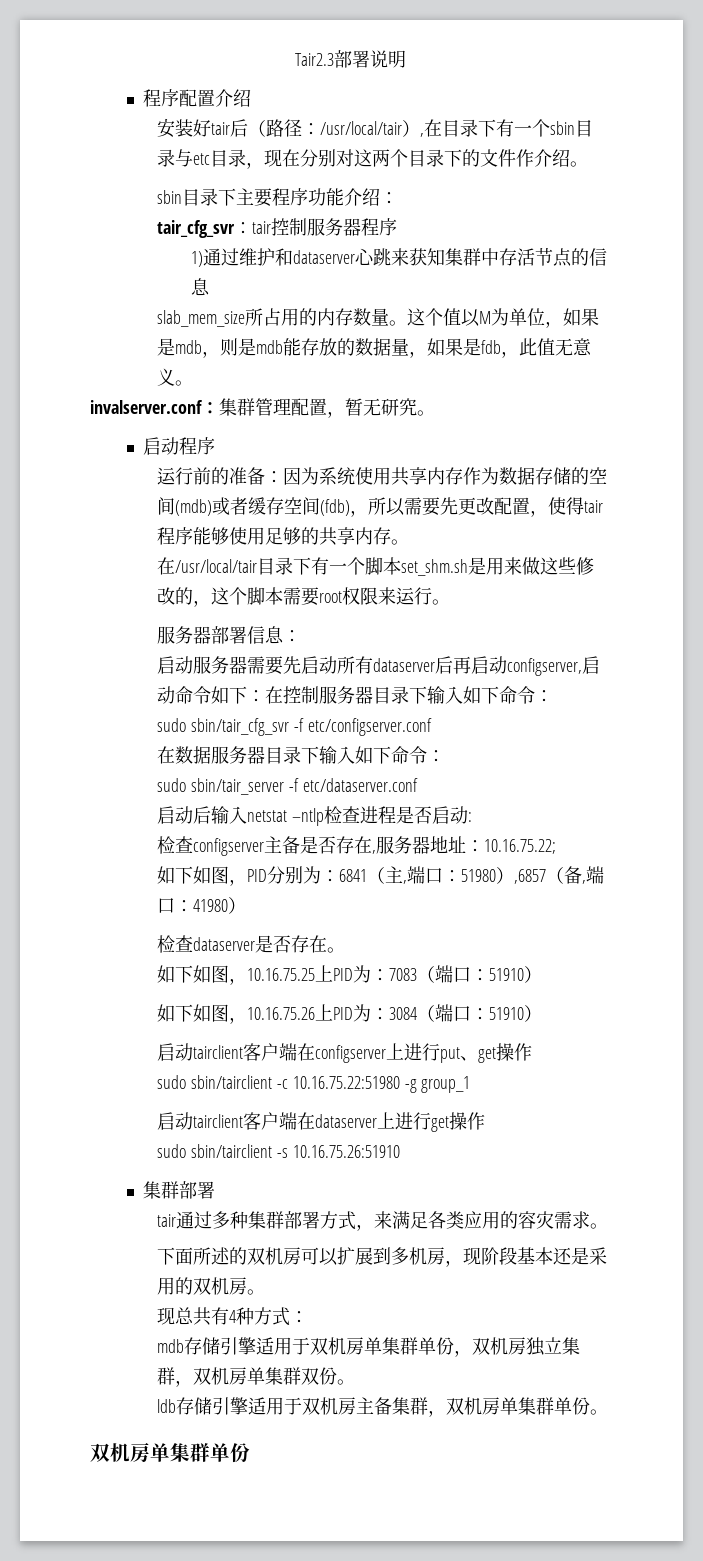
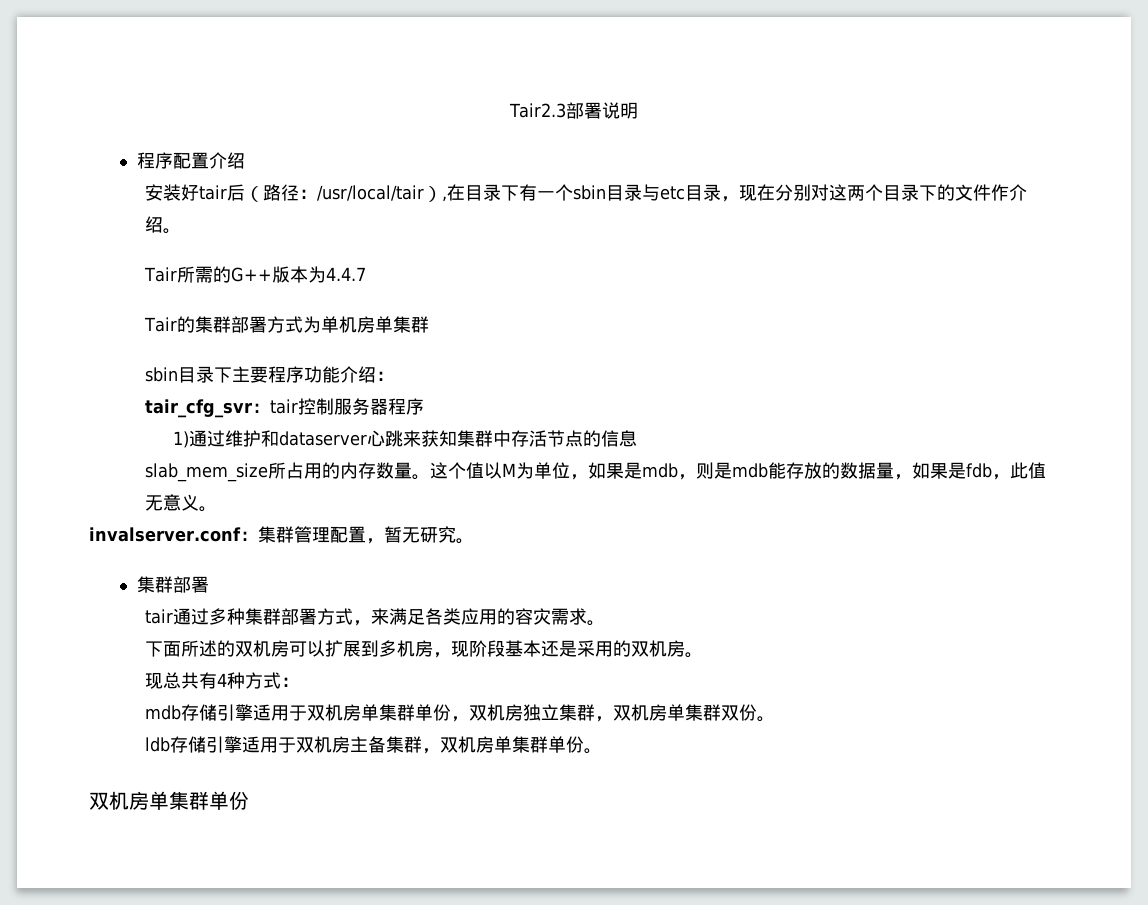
+ Tair所需的G++版本为4.4.7
+ Tair的集群部署方式为单机房单集群
- 启动程序
- 运行前的准备：因为系统使用共享内存作为数据存储的空间(mdb)或者缓存空间(fdb)，所以需要先更改配置，使得tair程序能够使用足够的共享内存。
- 在/usr/local/tair目录下有一个脚本set_shm.sh是用来做这些修改的，这个脚本需要root权限来运行。
- 服务器部署信息：
- 启动服务器需要先启动所有dataserver后再启动configserver,启动命令如下：在控制服务器目录下输入如下命令：
- sudo sbin/tair_cfg_svr -f etc/configserver.conf
- 在数据服务器目录下输入如下命令：
- sudo sbin/tair_server -f etc/dataserver.conf
- 启动后输入netstat –ntlp检查进程是否启动:
- 检查configserver主备是否存在,服务器地址：10.16.75.22;
- 如下如图，PID分别为：6841（主,端口：51980）,6857（备,端口：41980）
- 检查dataserver是否存在。
- 如下如图，10.16.75.25上PID为：7083（端口：51910）
- 如下如图，10.16.75.26上PID为：3084（端口：51910）
- 启动tairclient客户端在configserver上进行put、get操作
- sudo sbin/tairclient -c 10.16.75.22:51980 -g group_1
- 启动tairclient客户端在dataserver上进行get操作
- sudo sbin/tairclient -s 10.16.75.26:51910

